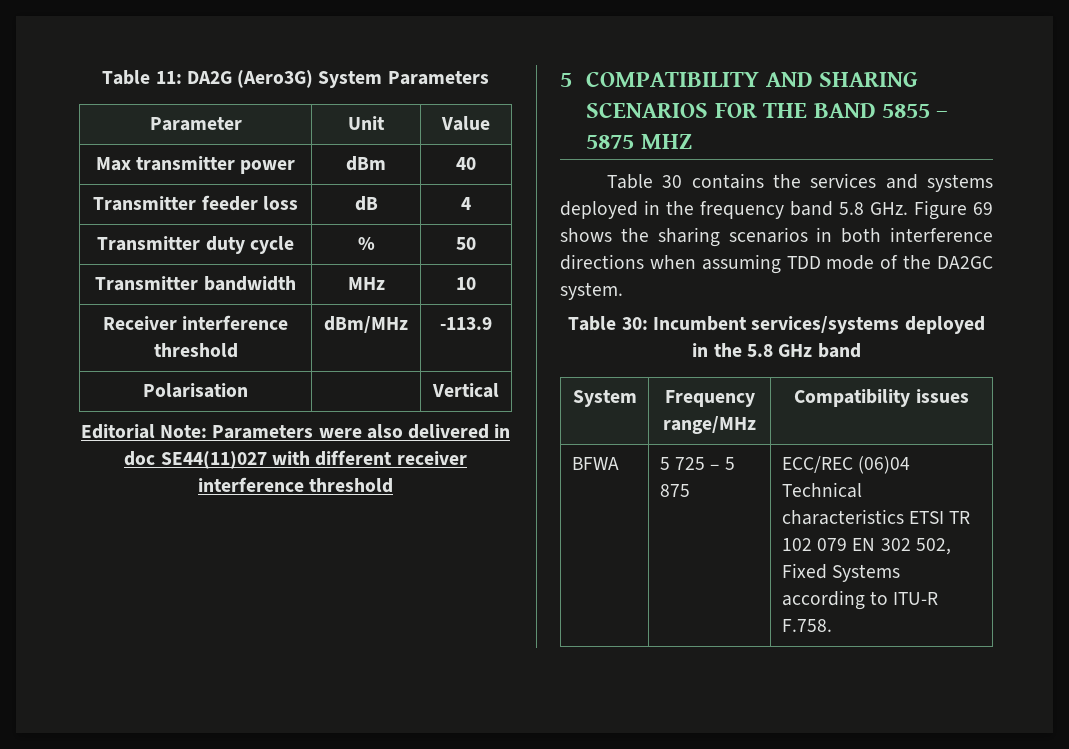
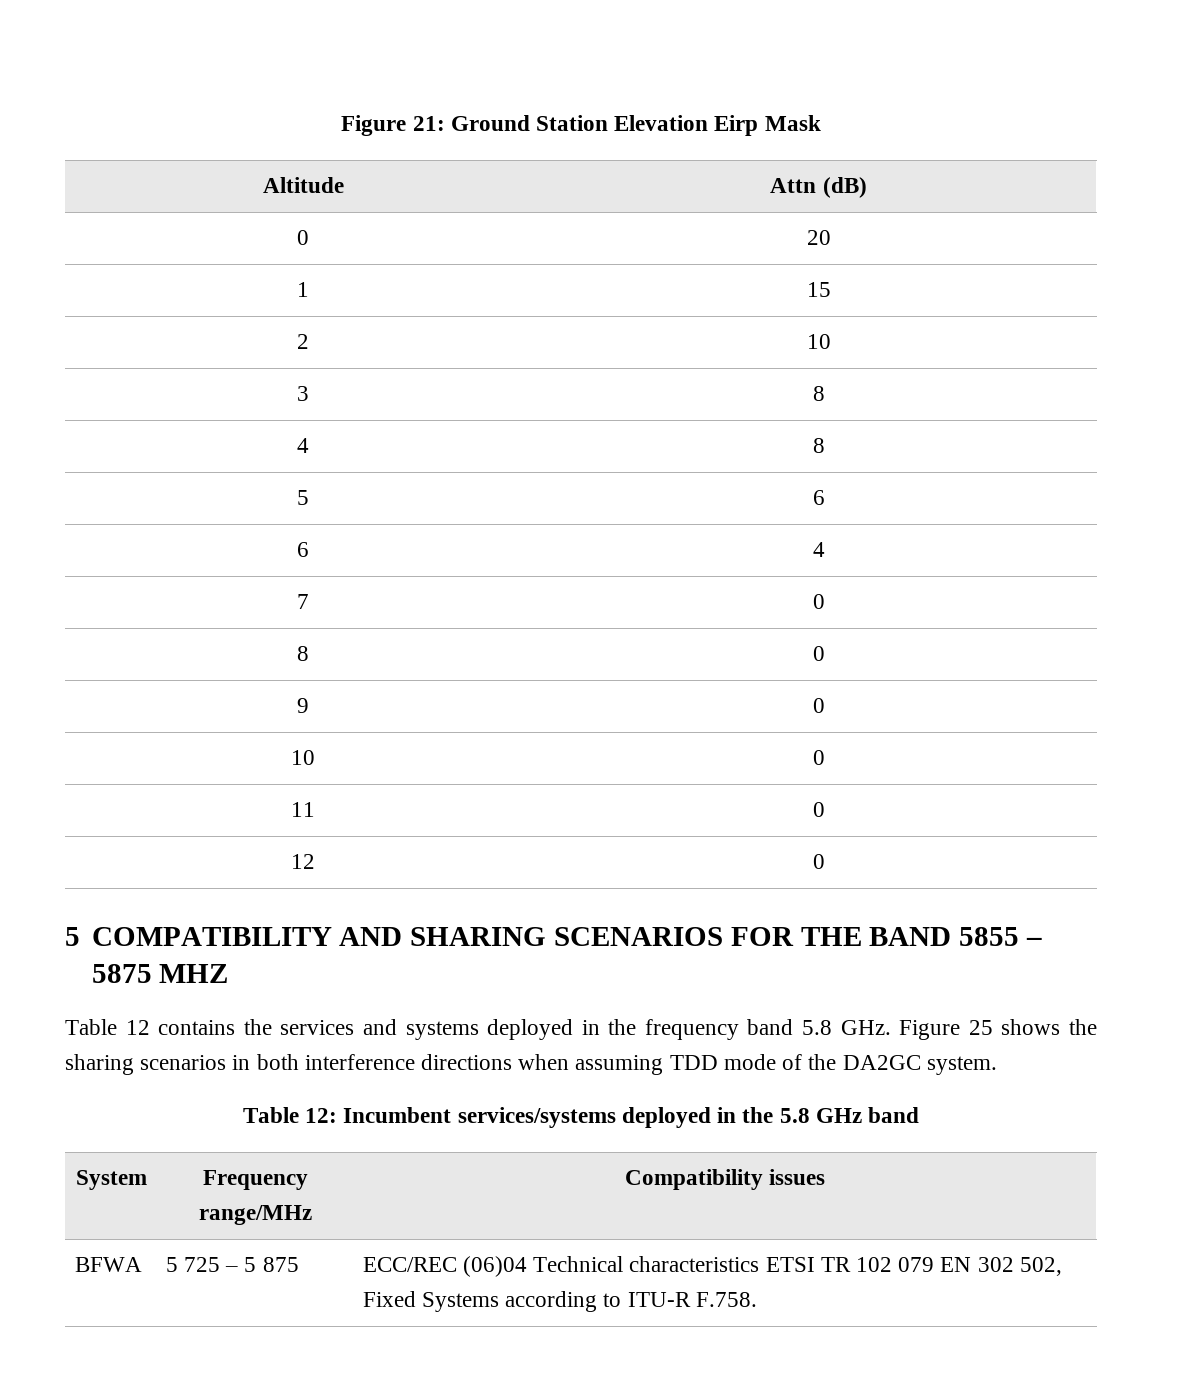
- Table 11: DA2G (Aero3G) System Parameters
- Parameter | Unit | Value
- Max transmitter power | dBm | 40
- Transmitter feeder loss | dB | 4
- Transmitter duty cycle | % | 50
- Transmitter bandwidth | MHz | 10
- Receiver interference threshold | dBm/MHz | -113.9
- Polarisation | | Vertical
- Editorial Note: Parameters were also delivered in doc SE44(11)027 with different receiver interference threshold
+ Figure 21: Ground Station Elevation Eirp Mask
+ Altitude | Attn (dB)
+ 0 | 20
+ 1 | 15
+ 2 | 10
+ 3 | 8
+ 4 | 8
+ 5 | 6
+ 6 | 4
+ 7 | 0
+ 8 | 0
+ 9 | 0
+ 10 | 0
+ 11 | 0
+ 12 | 0
- Table 30 contains the services and systems deployed in the frequency band 5.8 GHz. Figure 69 shows the sharing scenarios in both interference directions when assuming TDD mode of the DA2GC system.
+ Table 12 contains the services and systems deployed in the frequency band 5.8 GHz. Figure 25 shows the sharing scenarios in both interference directions when assuming TDD mode of the DA2GC system.
- Table 30: Incumbent services/systems deployed in the 5.8 GHz band
+ Table 12: Incumbent services/systems deployed in the 5.8 GHz band

